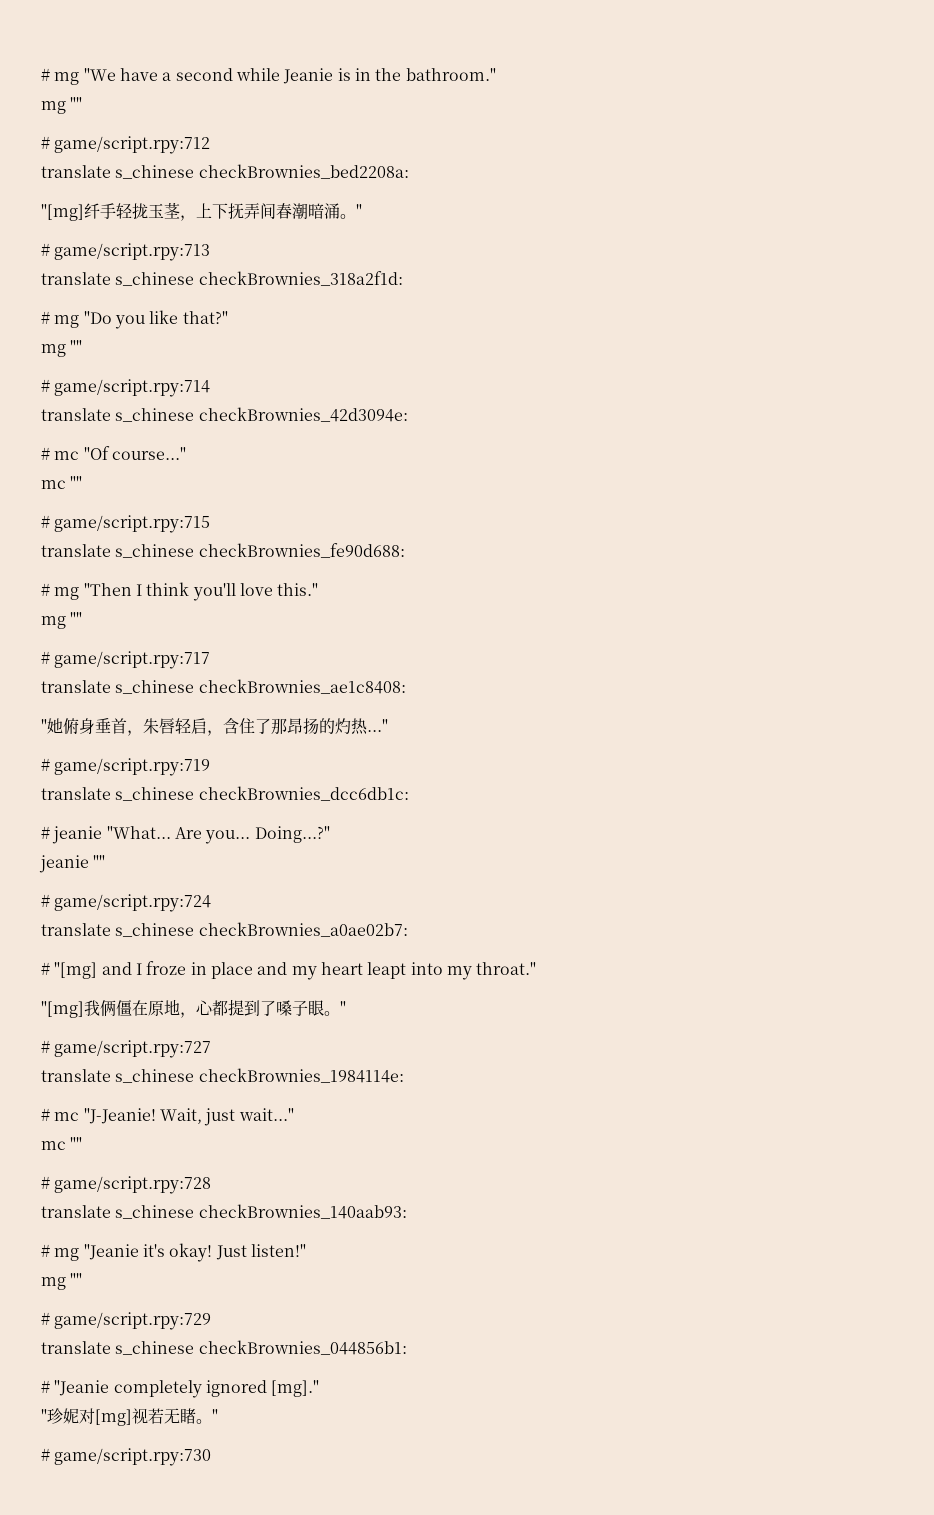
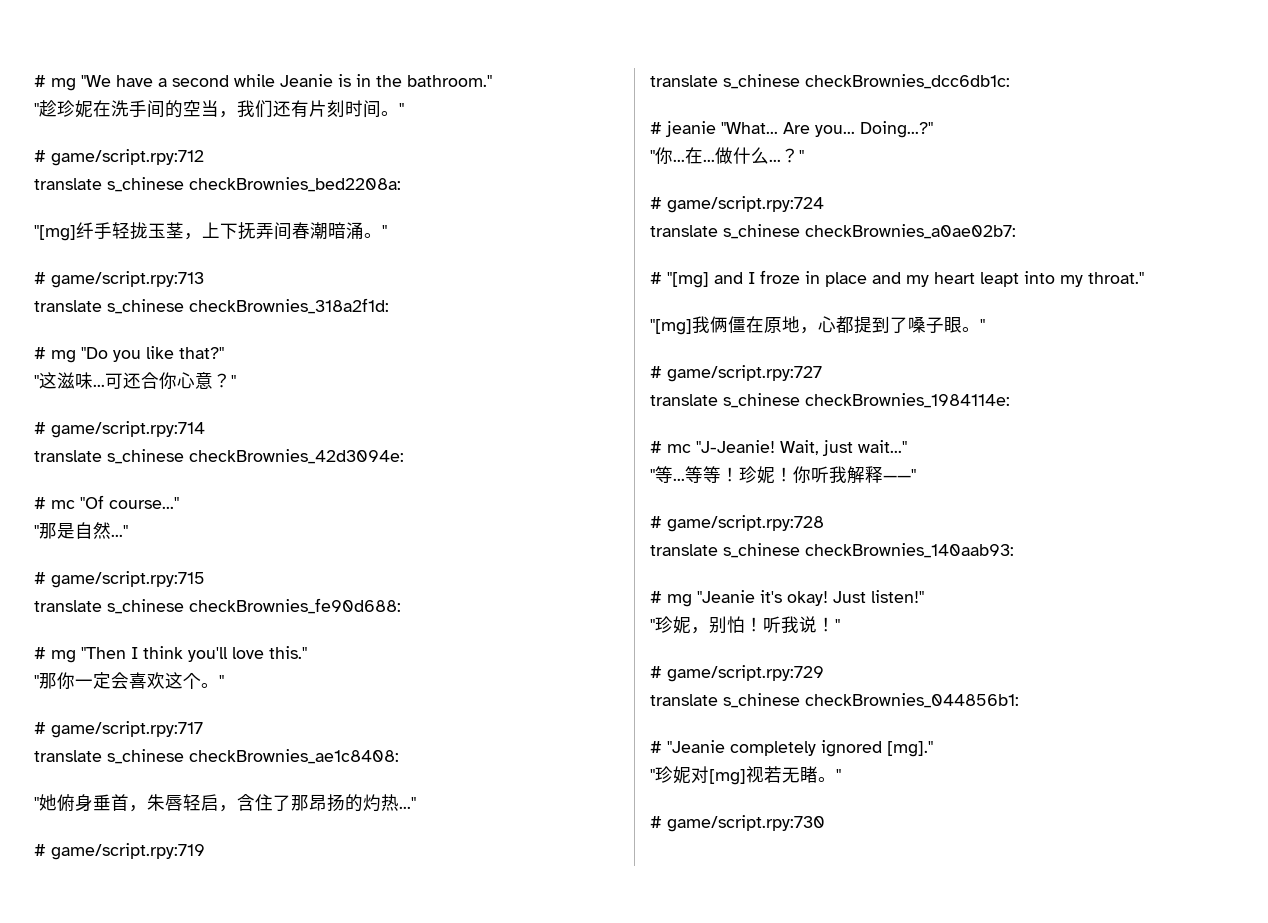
  # mg "We have a second while Jeanie is in the bathroom."
- mg ""
+ "趁珍妮在洗手间的空当，我们还有片刻时间。"
  # mg "Do you like that?"
- mg ""
+ "这滋味...可还合你心意？"
  # mc "Of course..."
- mc ""
+ "那是自然..."
  # mg "Then I think you'll love this."
- mg ""
+ "那你一定会喜欢这个。"
- jeanie ""
+ "你...在...做什么...？"
  Wait, just wait..."
- mc ""
+ "等...等等！珍妮！你听我解释——"
  Just listen!"
- mg ""
+ "珍妮，别怕！听我说！"

